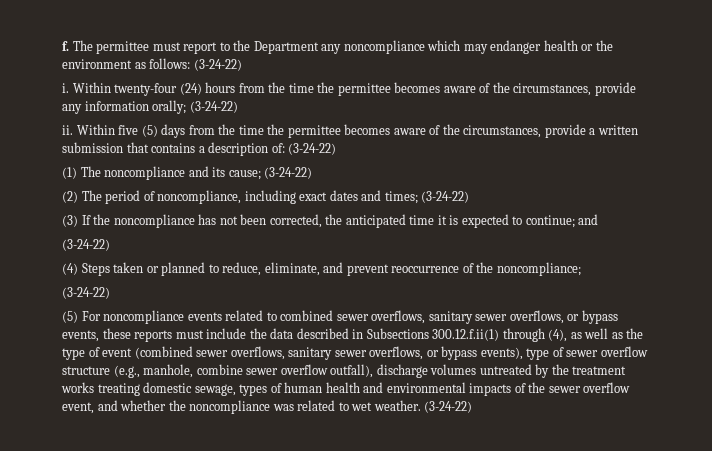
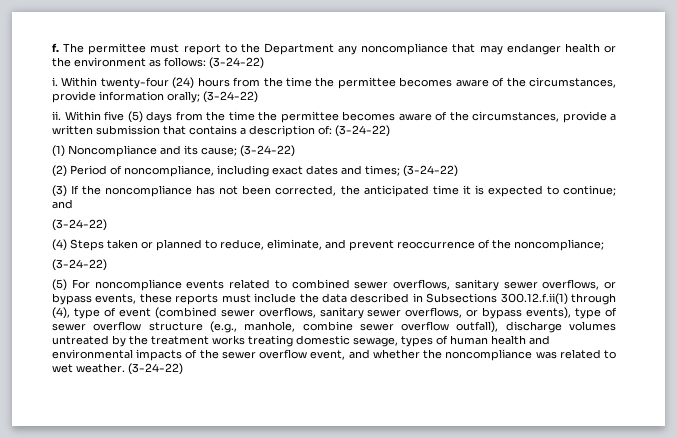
- The permittee must report to the Department any noncompliance which may endanger health or the environment as follows: (3-24-22)
+ The permittee must report to the Department any noncompliance that may endanger health or the environment as follows: (3-24-22)
- Within twenty-four (24) hours from the time the permittee becomes aware of the circumstances, provide any information orally; (3-24-22)
+ Within twenty-four (24) hours from the time the permittee becomes aware of the circumstances, provide information orally; (3-24-22)
- (1) The noncompliance and its cause; (3-24-22)
+ (1) Noncompliance and its cause; (3-24-22)
- (2) The period of noncompliance, including exact dates and times; (3-24-22)
+ (2) Period of noncompliance, including exact dates and times; (3-24-22)
- (5) For noncompliance events related to combined sewer overflows, sanitary sewer overflows, or bypass events, these reports must include the data described in Subsections 300.12.f.ii(1) through (4), as well as the type of event (combined sewer overflows, sanitary sewer overflows, or bypass events), type of sewer overflow structure (e.g., manhole, combine sewer overflow outfall), discharge volumes untreated by the treatment works treating domestic sewage, types of human health and environmental impacts of the sewer overflow event, and whether the noncompliance was related to wet weather.
+ (5) For noncompliance events related to combined sewer overflows, sanitary sewer overflows, or bypass events, these reports must include the data described in Subsections 300.12.f.ii(1) through (4), type of event (combined sewer overflows, sanitary sewer overflows, or bypass events), type of sewer overflow structure (e.g., manhole, combine sewer overflow outfall), discharge volumes untreated by the treatment works treating domestic sewage, types of human health and environmental impacts of the sewer overflow event, and whether the noncompliance was related to wet weather.

